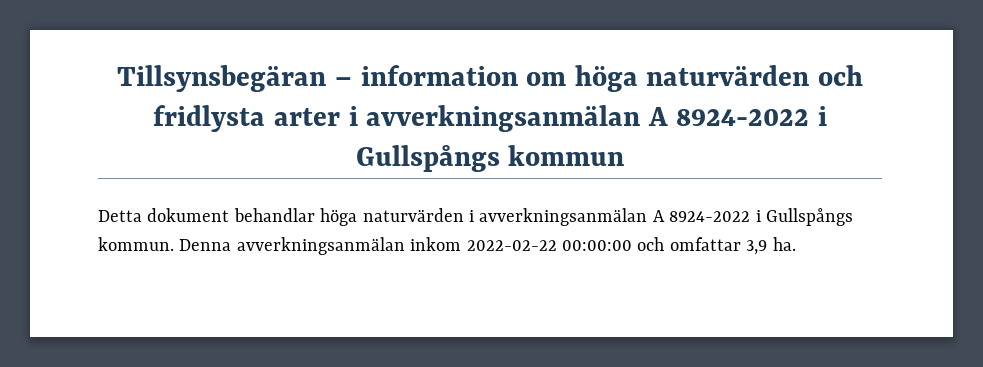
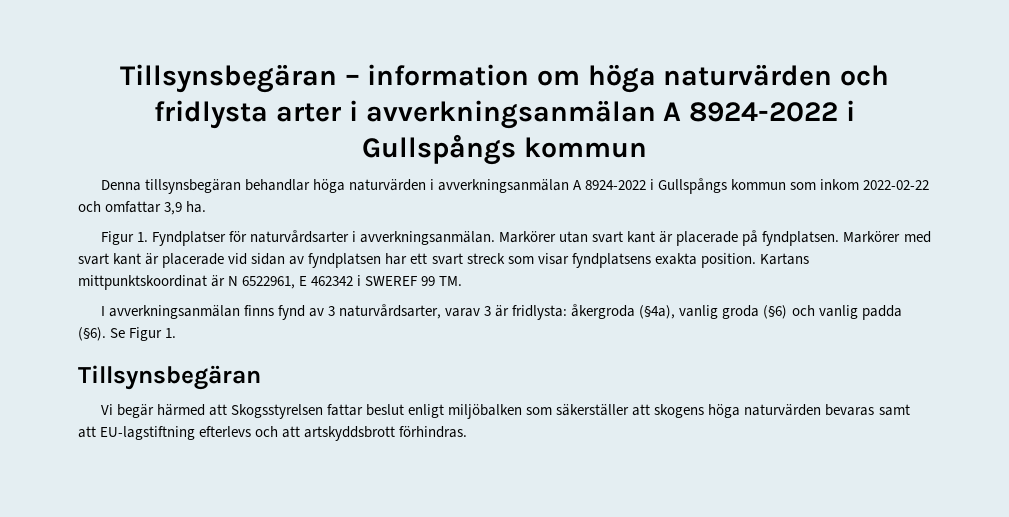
- Detta dokument behandlar höga naturvärden i avverkningsanmälan A 8924-2022 i Gullspångs kommun. Denna avverkningsanmälan inkom 2022-02-22 00:00:00 och omfattar 3,9 ha.
+ Denna tillsynsbegäran behandlar höga naturvärden i avverkningsanmälan A 8924-2022 i Gullspångs kommun som inkom 2022-02-22 och omfattar 3,9 ha.
+ Figur 1. Fyndplatser för naturvårdsarter i avverkningsanmälan. Markörer utan svart kant är placerade på fyndplatsen. Markörer med svart kant är placerade vid sidan av fyndplatsen har ett svart streck som visar fyndplatsens exakta position. Kartans mittpunktskoordinat är N 6522961, E 462342 i SWEREF 99 TM.
+ I avverkningsanmälan finns fynd av 3 naturvårdsarter, varav 3 är fridlysta: åkergroda (§4a), vanlig groda (§6) och vanlig padda (§6). Se Figur 1.
+ Tillsynsbegäran
+ Vi begär härmed att Skogsstyrelsen fattar beslut enligt miljöbalken som säkerställer att skogens höga naturvärden bevaras samt att EU-lagstiftning efterlevs och att artskyddsbrott förhindras.

